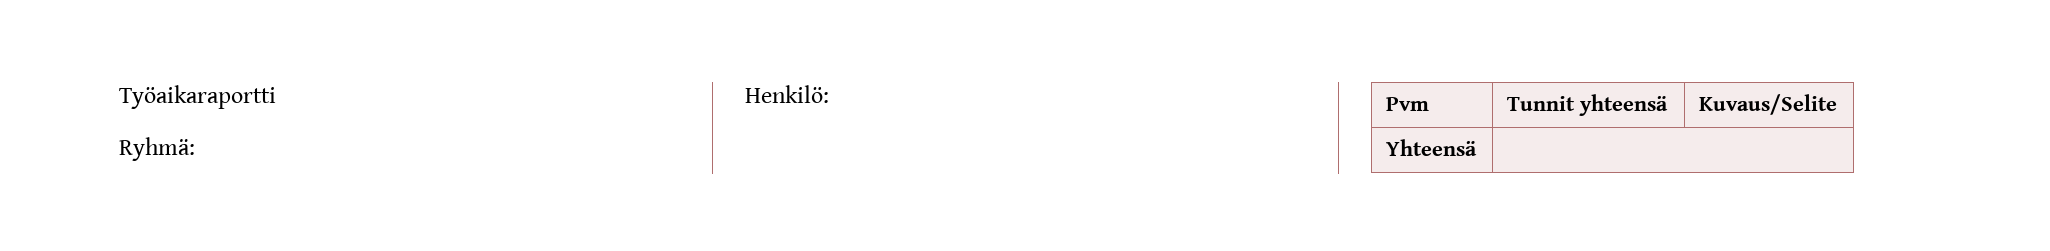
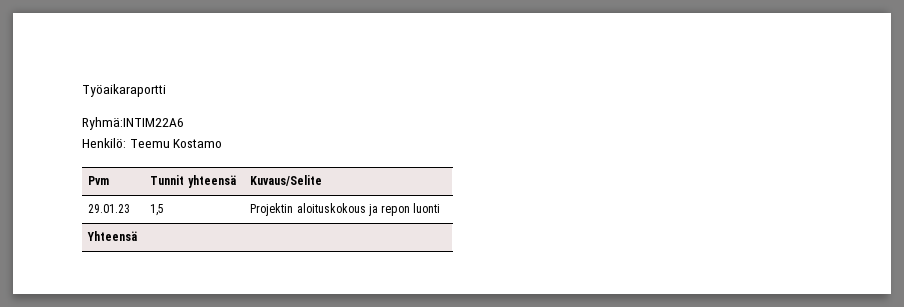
- Ryhmä:
+ Ryhmä:INTIM22A6
- Henkilö:
+ Henkilö: Teemu Kostamo
+ 29.01.23 | 1,5 | Projektin aloituskokous ja repon luonti

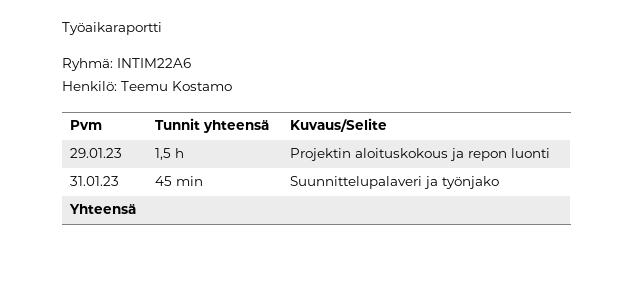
- Ryhmä:INTIM22A6
+ Ryhmä: INTIM22A6
- 29.01.23 | 1,5 | Projektin aloituskokous ja repon luonti
+ 29.01.23 | 1,5 h | Projektin aloituskokous ja repon luonti
+ 31.01.23 | 45 min | Suunnittelupalaveri ja työnjako

